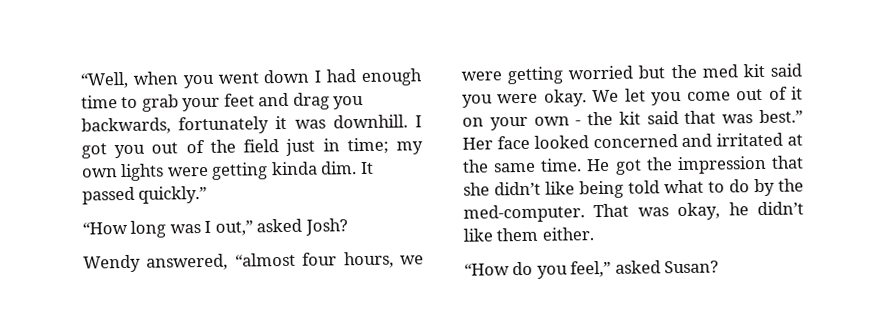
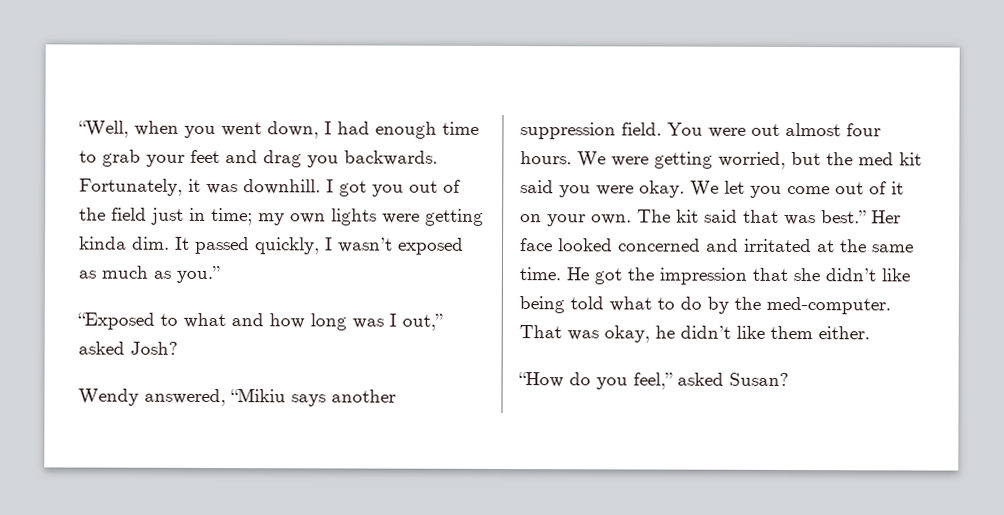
- “Well, when you went down I had enough time to grab your feet and drag you backwards, fortunately it was downhill.
+ “Well, when you went down, I had enough time to grab your feet and drag you backwards. Fortunately, it was downhill.
- It passed quickly.”
- “How long was I out,” asked Josh?
+ It passed quickly, I wasn’t exposed as much as you.”
+ “Exposed to what and how long was I out,” asked Josh?
- Wendy answered, “almost four hours, we were getting worried but the med kit said you were okay.
+ Wendy answered, “Mikiu says another suppression field. You were out almost four hours. We were getting worried, but the med kit said you were okay.
- We let you come out of it on your own - the kit said that was best.”
+ We let you come out of it on your own. The kit said that was best.”

